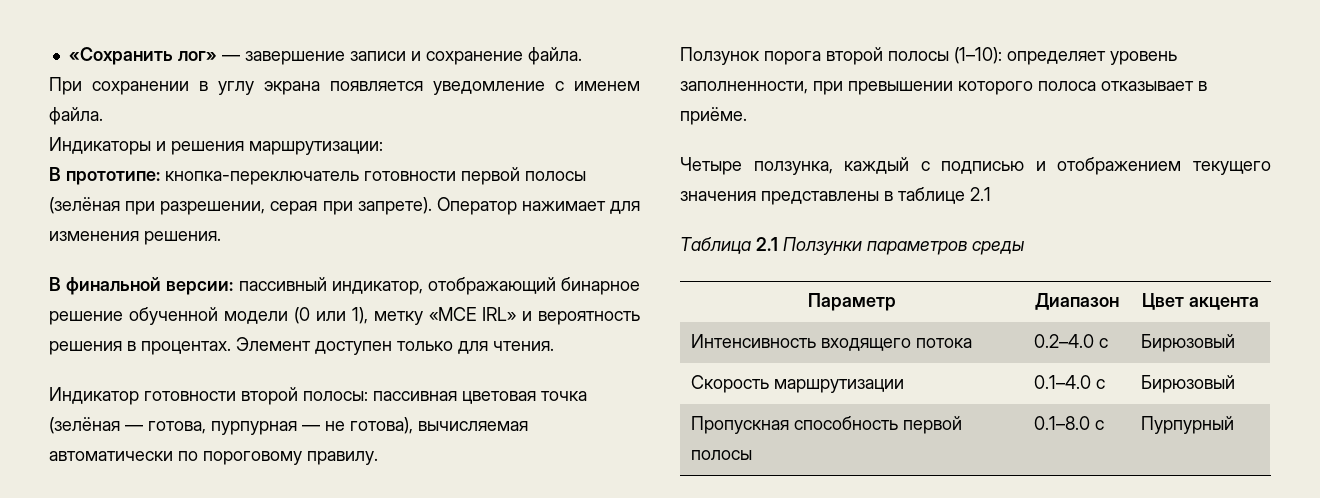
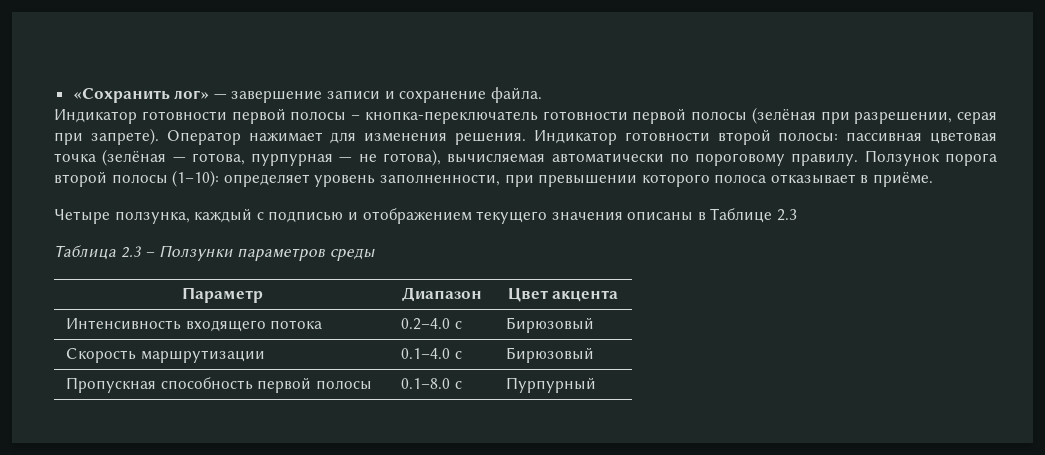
- При сохранении в углу экрана появляется уведомление с именем файла.
- Индикаторы и решения маршрутизации:
- В прототипе: кнопка-переключатель готовности первой полосы (зелёная при разрешении, серая при запрете).
+ Индикатор готовности первой полосы – кнопка-переключатель готовности первой полосы (зелёная при разрешении, серая при запрете).
- Оператор нажимает для изменения решения.
- В финальной версии: пассивный индикатор, отображающий бинарное решение обученной модели (0 или 1), метку «MCE IRL» и вероятность решения в процентах. Элемент доступен только для чтения.
- Индикатор готовности второй полосы: пассивная цветовая точка (зелёная — готова, пурпурная — не готова), вычисляемая автоматически по пороговому правилу.
- Ползунок порога второй полосы (1–10): определяет уровень заполненности, при превышении которого полоса отказывает в приёме.
+ Оператор нажимает для изменения решения. Индикатор готовности второй полосы: пассивная цветовая точка (зелёная — готова, пурпурная — не готова), вычисляемая автоматически по пороговому правилу. Ползунок порога второй полосы (1–10): определяет уровень заполненности, при превышении которого полоса отказывает в приёме.
- Четыре ползунка, каждый с подписью и отображением текущего значения представлены в таблице 2.1
+ Четыре ползунка, каждый с подписью и отображением текущего значения описаны в Таблице 2.3
- Таблица 2.1 Ползунки параметров среды
+ Таблица 2.3 – Ползунки параметров среды

